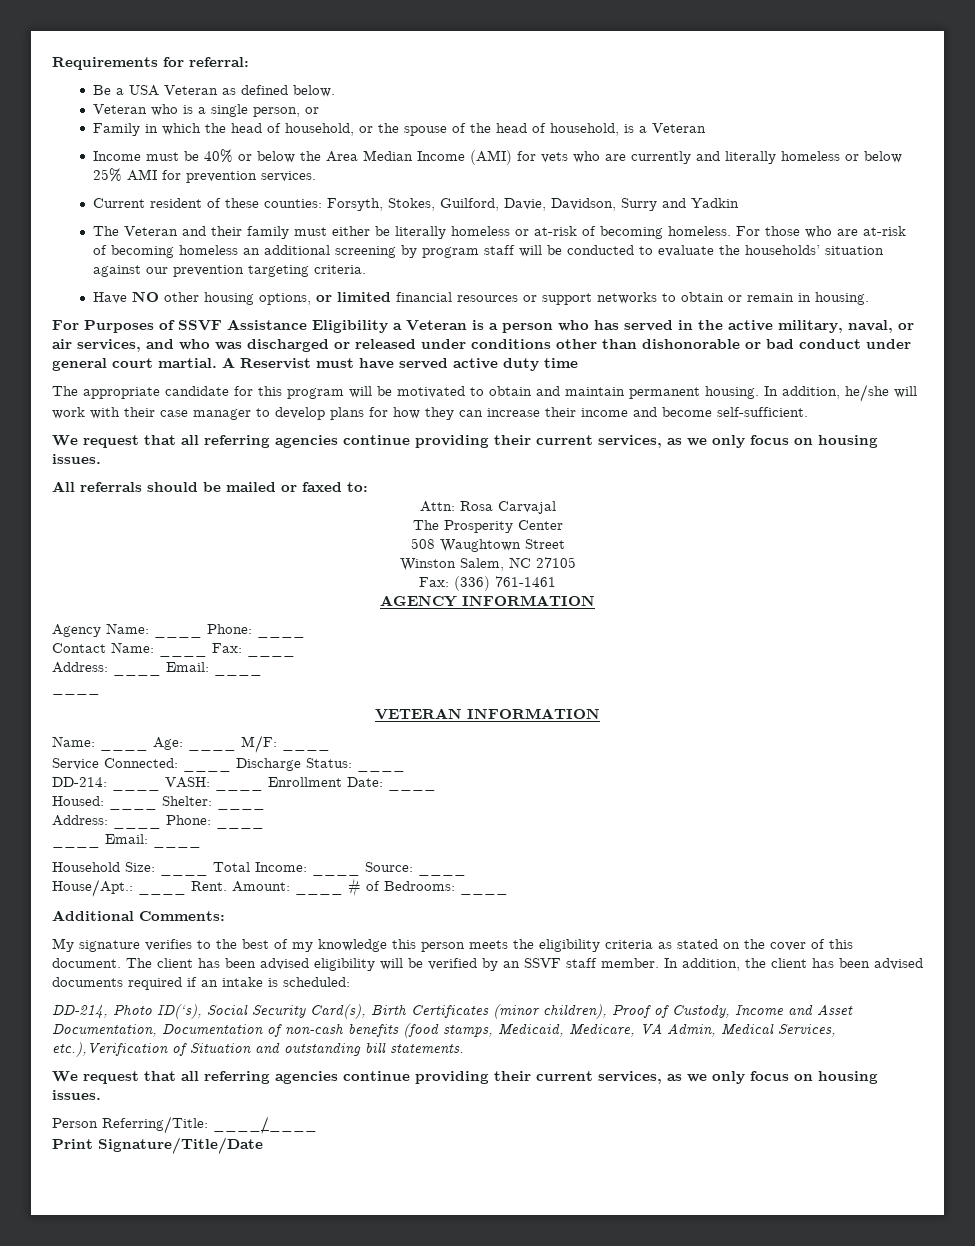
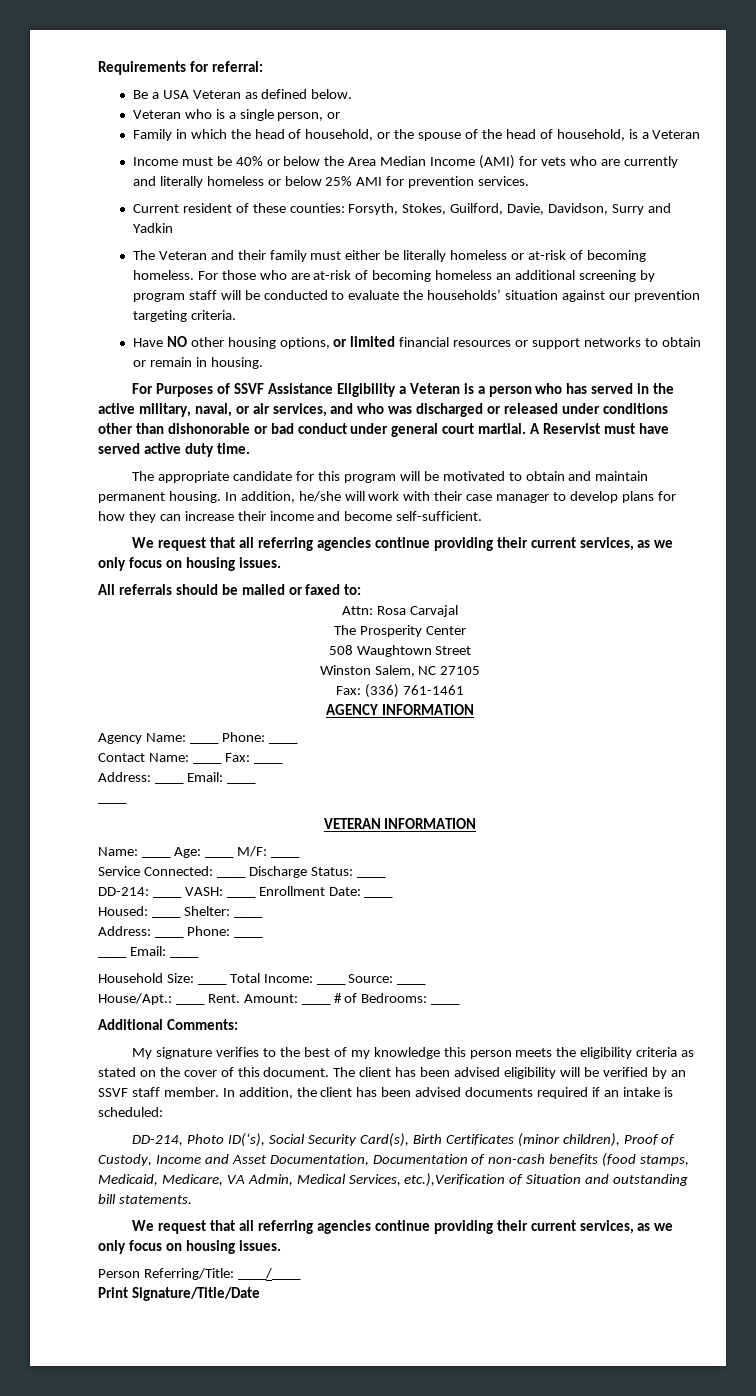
- A Reservist must have served active duty time
+ A Reservist must have served active duty time.

